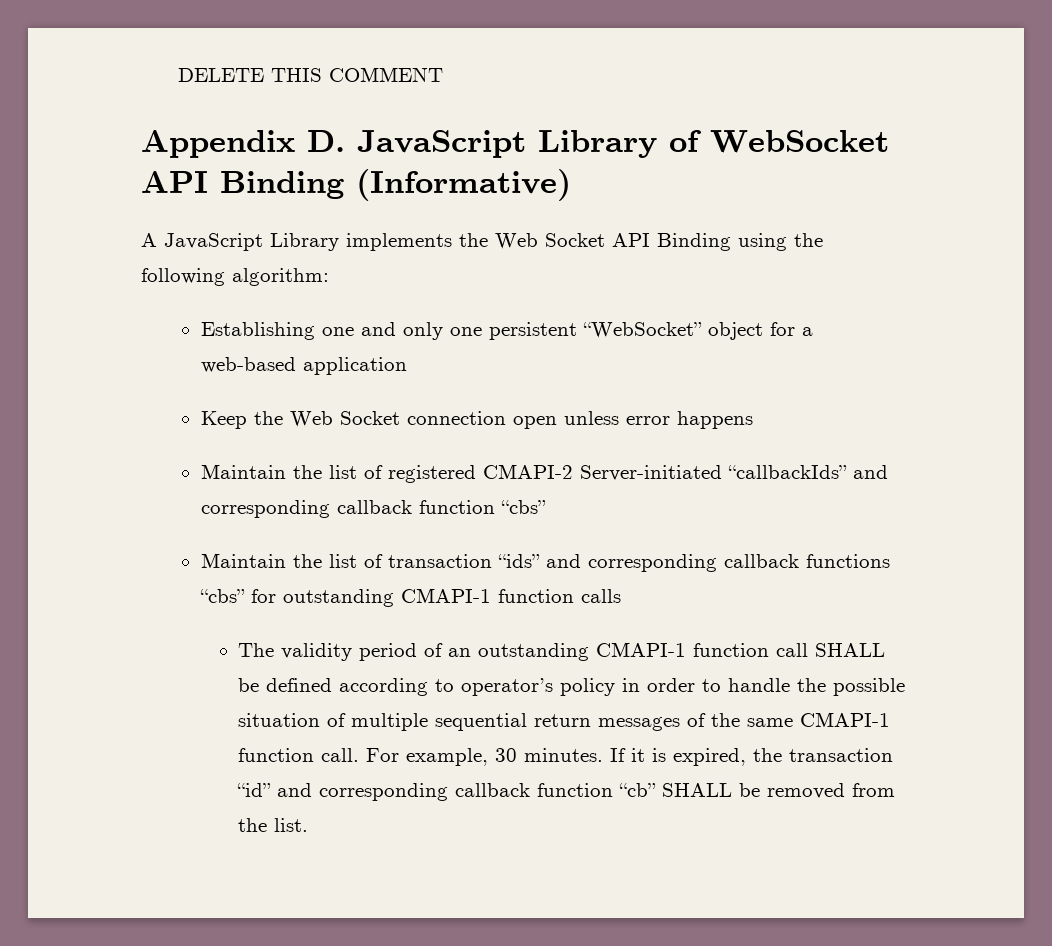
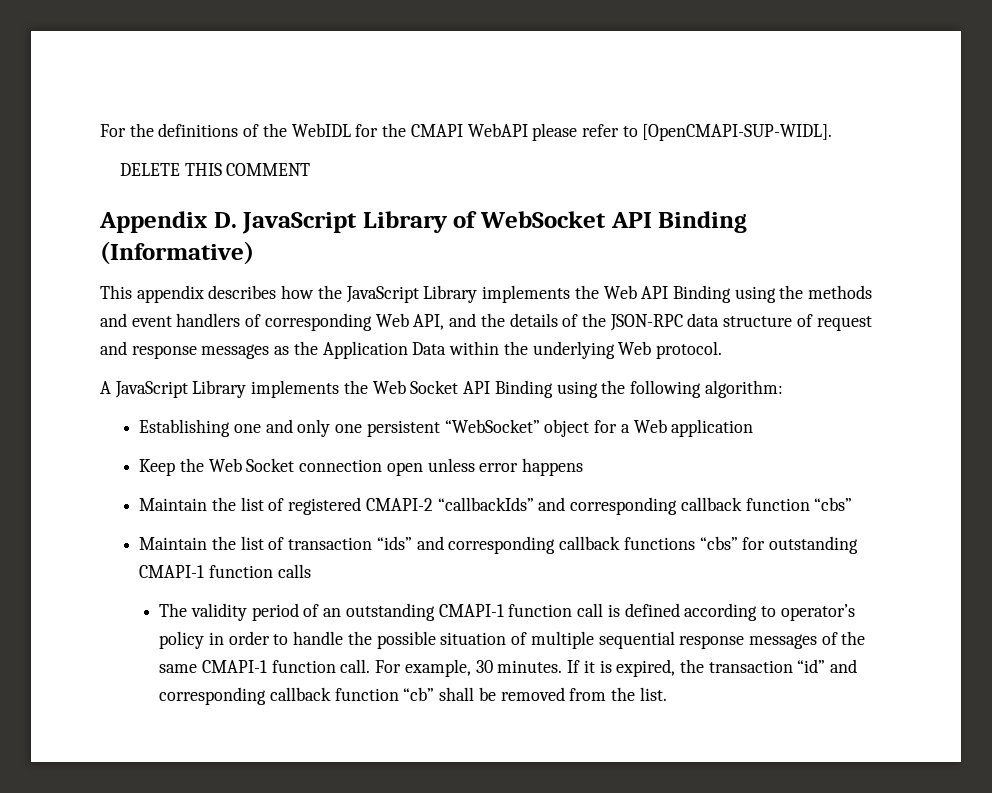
+ For the definitions of the WebIDL for the CMAPI WebAPI please refer to [OpenCMAPI-SUP-WIDL].
+ This appendix describes how the JavaScript Library implements the Web API Binding using the methods and event handlers of corresponding Web API, and the details of the JSON-RPC data structure of request and response messages as the Application Data within the underlying Web protocol.
- Establishing one and only one persistent “WebSocket” object for a web-based application
+ Establishing one and only one persistent “WebSocket” object for a Web application
- Maintain the list of registered CMAPI-2 Server-initiated “callbackIds” and corresponding callback function “cbs”
+ Maintain the list of registered CMAPI-2 “callbackIds” and corresponding callback function “cbs”
- The validity period of an outstanding CMAPI-1 function call SHALL be defined according to operator’s policy in order to handle the possible situation of multiple sequential return messages of the same CMAPI-1 function call.
+ The validity period of an outstanding CMAPI-1 function call is defined according to operator’s policy in order to handle the possible situation of multiple sequential response messages of the same CMAPI-1 function call.
- If it is expired, the transaction “id” and corresponding callback function “cb” SHALL be removed from the list.
+ If it is expired, the transaction “id” and corresponding callback function “cb” shall be removed from the list.

